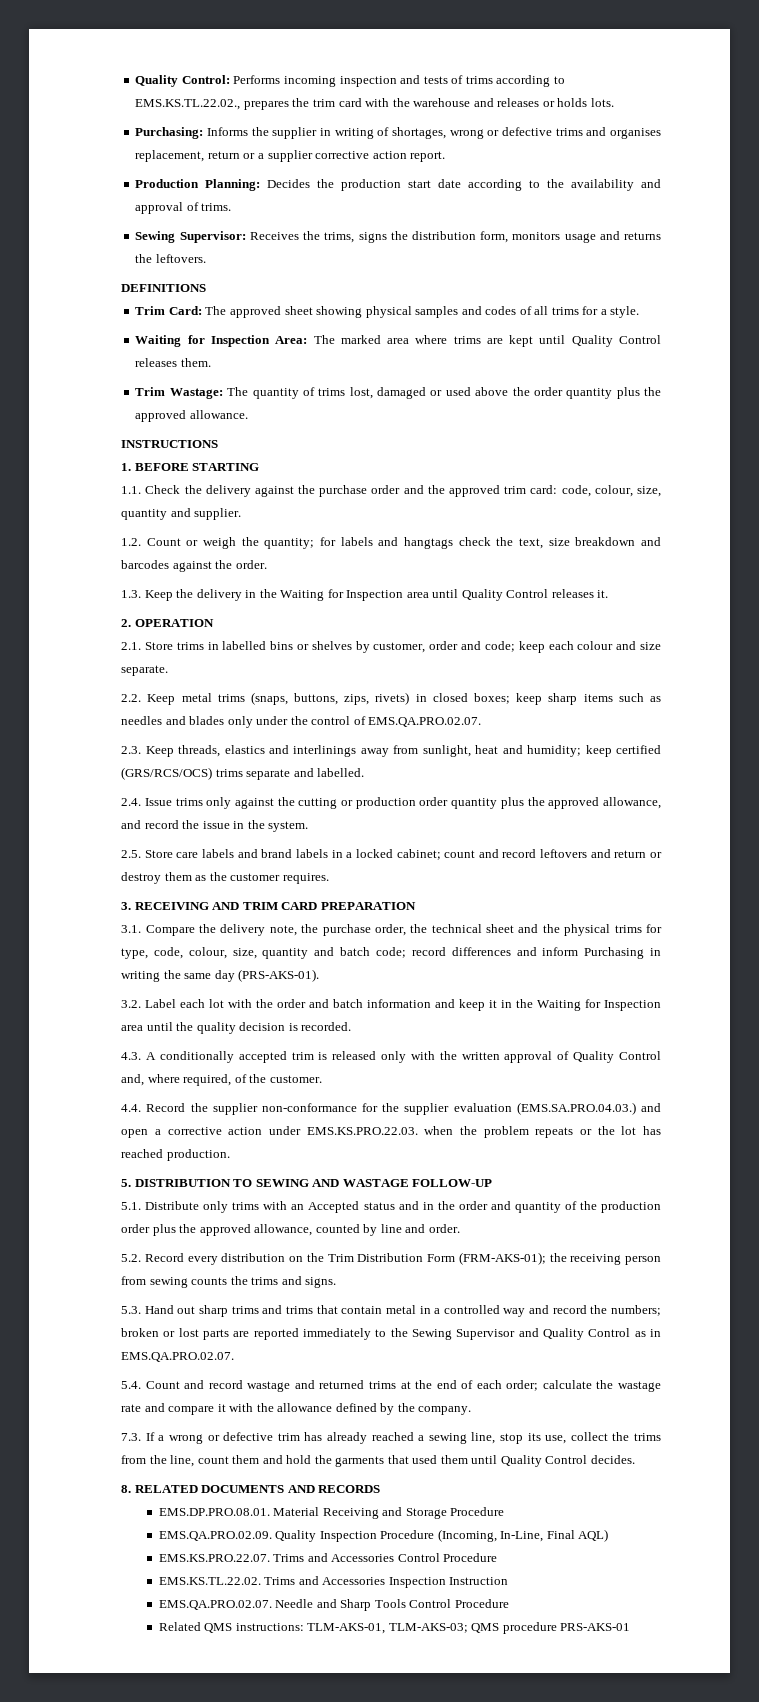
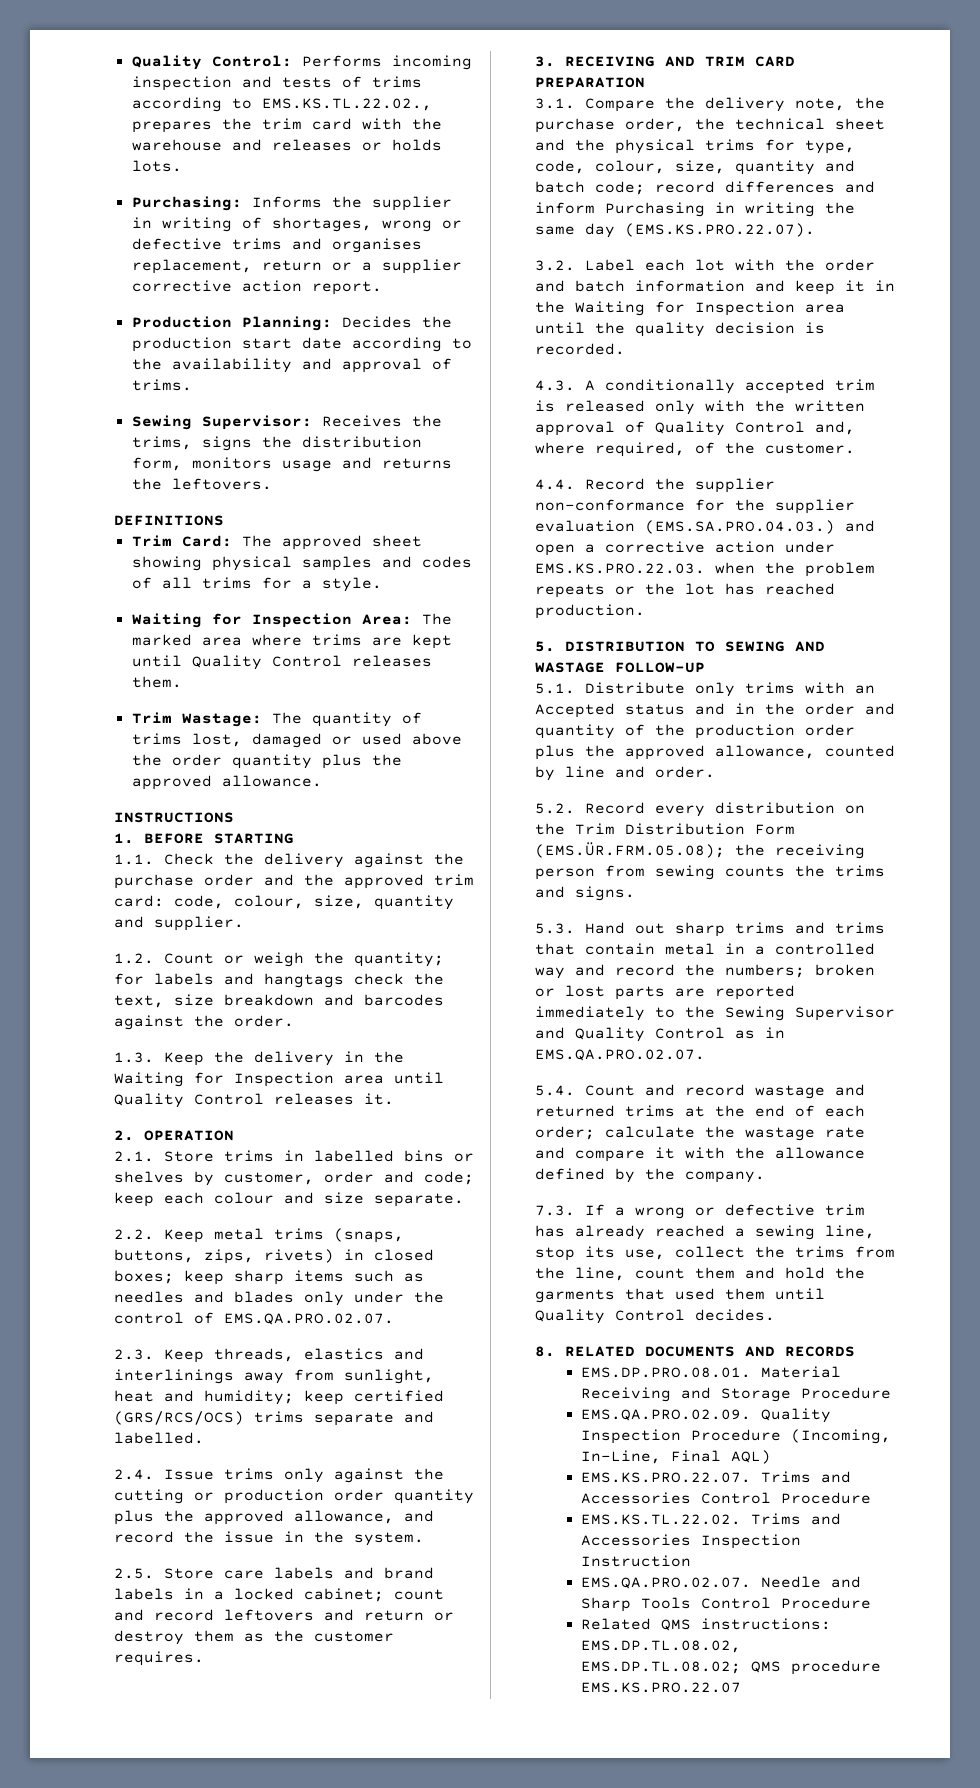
- 3.1. Compare the delivery note, the purchase order, the technical sheet and the physical trims for type, code, colour, size, quantity and batch code; record differences and inform Purchasing in writing the same day (PRS-AKS-01).
+ 3.1. Compare the delivery note, the purchase order, the technical sheet and the physical trims for type, code, colour, size, quantity and batch code; record differences and inform Purchasing in writing the same day (EMS.KS.PRO.22.07).
- 5.2. Record every distribution on the Trim Distribution Form (FRM-AKS-01); the receiving person from sewing counts the trims and signs.
+ 5.2. Record every distribution on the Trim Distribution Form (EMS.ÜR.FRM.05.08); the receiving person from sewing counts the trims and signs.
- Related QMS instructions: TLM-AKS-01, TLM-AKS-03; QMS procedure PRS-AKS-01
+ Related QMS instructions: EMS.DP.TL.08.02, EMS.DP.TL.08.02; QMS procedure EMS.KS.PRO.22.07

